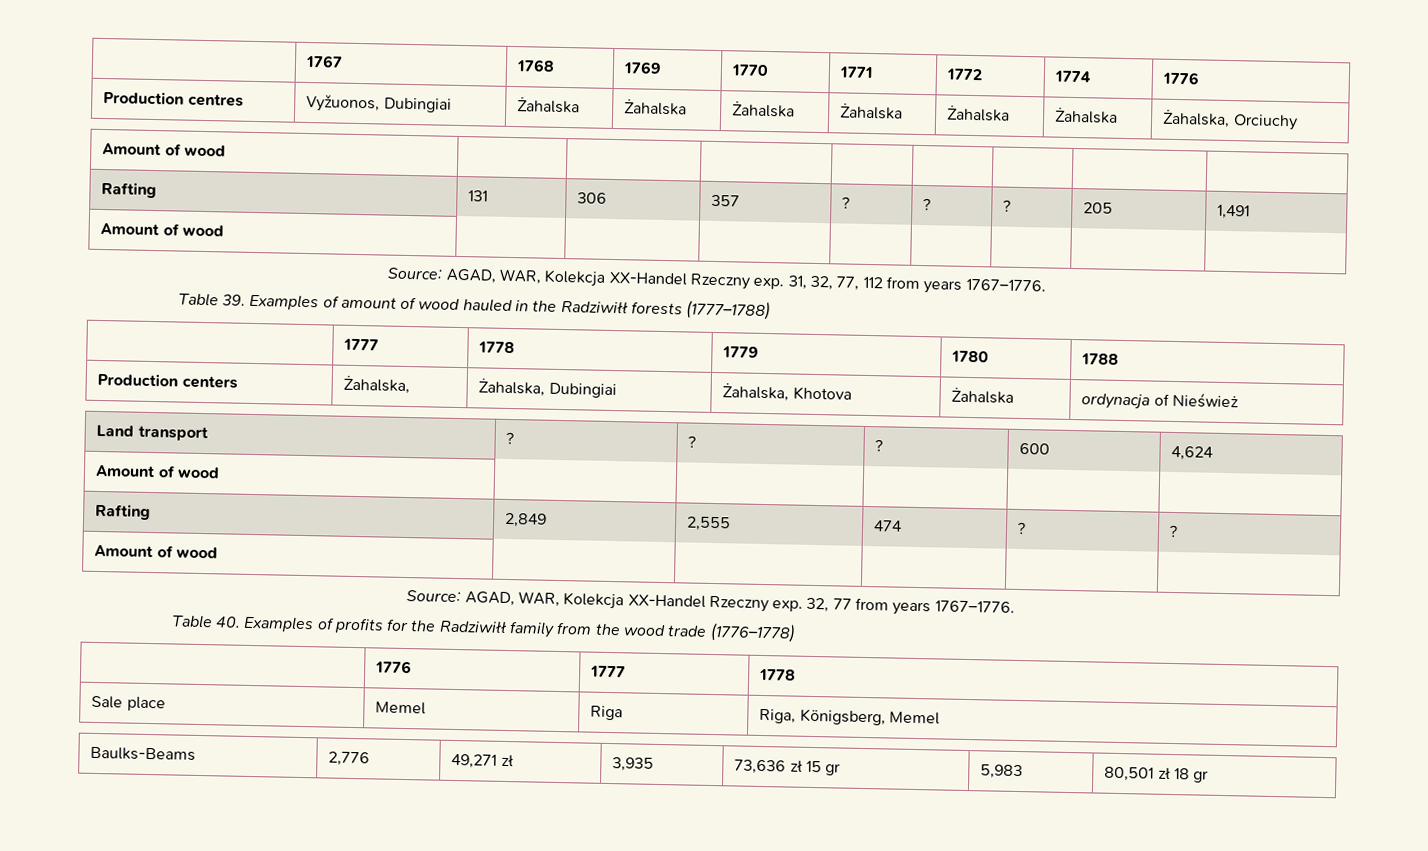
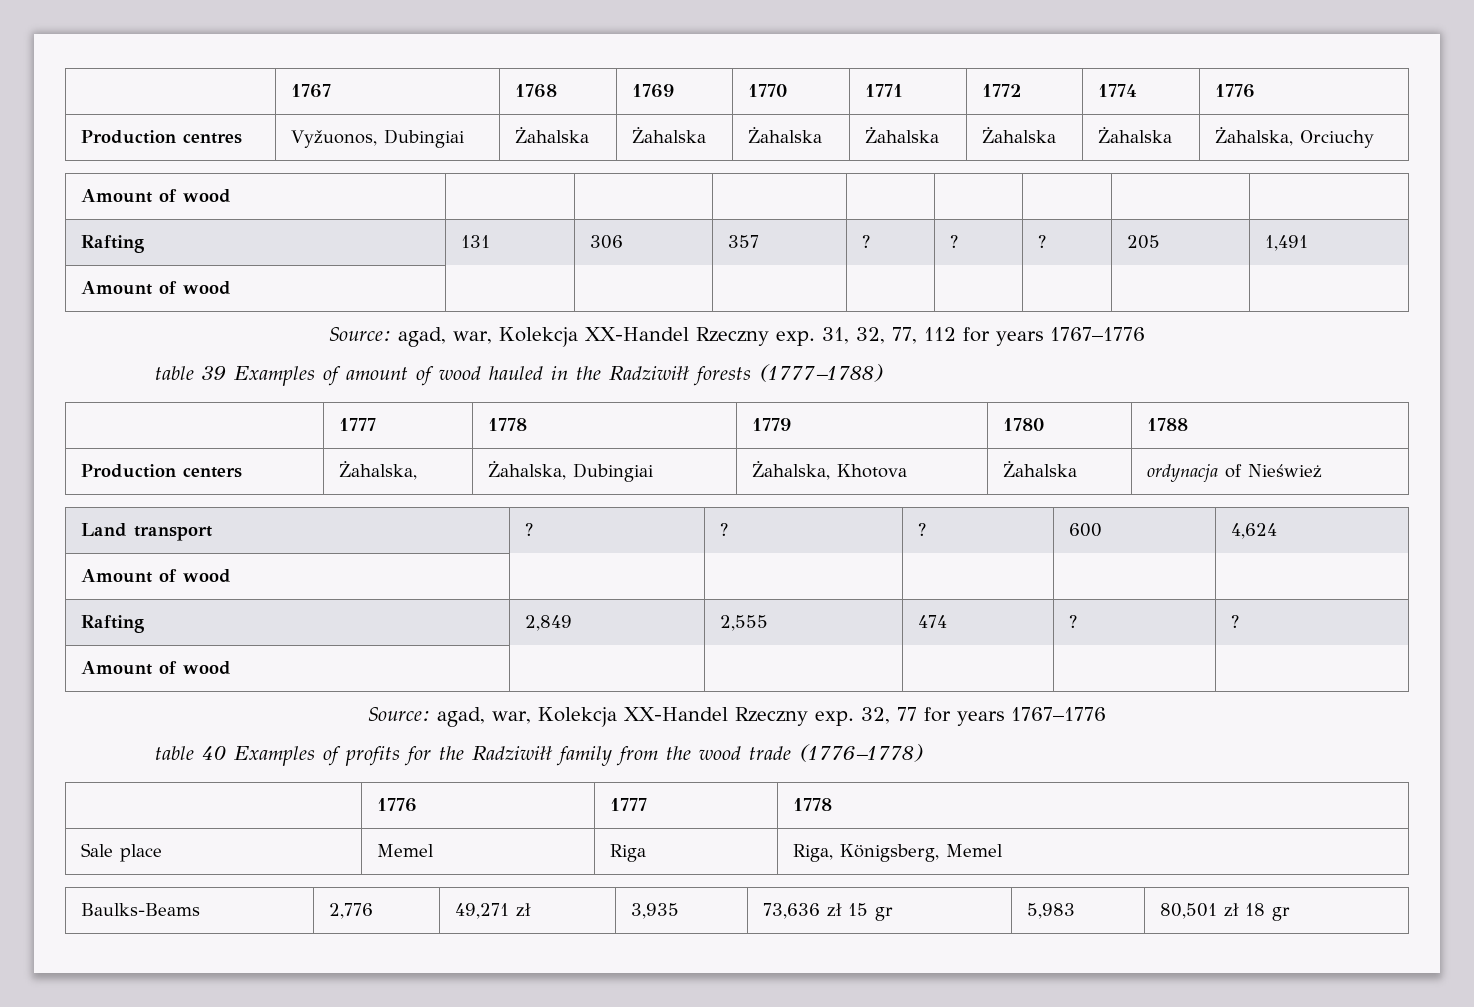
  Rafting | 131 | 306 | 357 | ? | ? | ? | 205 | 1,491
  Amount of wood | | | | | | | |
- Source: AGAD, WAR, Kolekcja XX-Handel Rzeczny exp.
+ Source: agad, war, Kolekcja XX-Handel Rzeczny exp.
- 31, 32, 77, 112 from years 1767–1776.
- Table 39. Examples of amount of wood hauled in the Radziwiłł forests (1777–1788)
+ 31, 32, 77, 112 for years 1767–1776
+ table 39 Examples of amount of wood hauled in the Radziwiłł forests (1777–1788)
  Rafting | 2,849 | 2,555 | 474 | ? | ?
  Amount of wood | | | | |
- Source: AGAD, WAR, Kolekcja XX-Handel Rzeczny exp.
+ Source: agad, war, Kolekcja XX-Handel Rzeczny exp.
- 32, 77 from years 1767–1776.
- Table 40. Examples of profits for the Radziwiłł family from the wood trade (1776–1778)
+ 32, 77 for years 1767–1776
+ table 40 Examples of profits for the Radziwiłł family from the wood trade (1776–1778)

